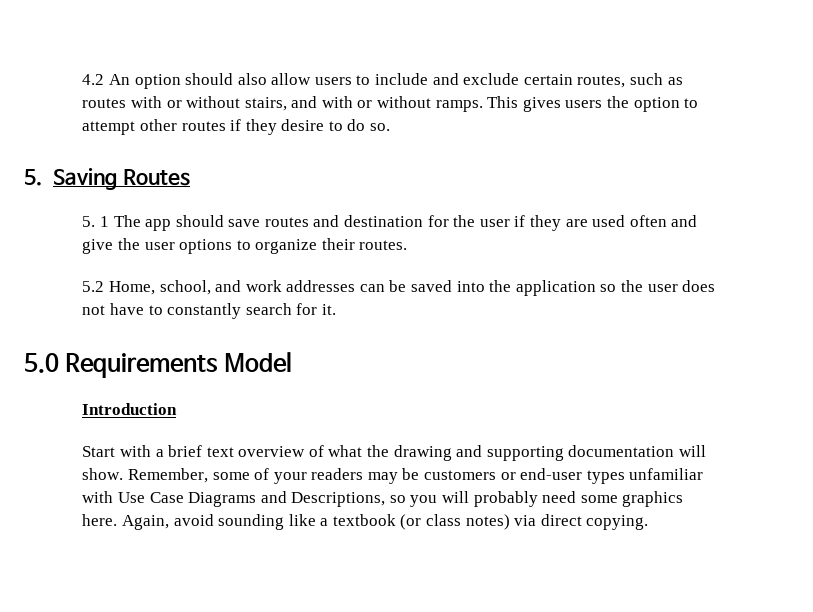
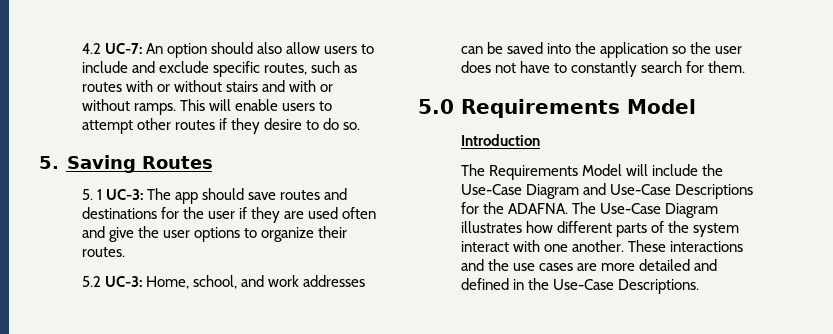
- 4.2 An option should also allow users to include and exclude certain routes, such as routes with or without stairs, and with or without ramps.
+ 4.2 UC-7: An option should also allow users to include and exclude specific routes, such as routes with or without stairs and with or without ramps.
- This gives users the option to attempt other routes if they desire to do so.
+ This will enable users to attempt other routes if they desire to do so.
- 5. 1 The app should save routes and destination for the user if they are used often and give the user options to organize their routes.
+ 5. 1 UC-3: The app should save routes and destinations for the user if they are used often and give the user options to organize their routes.
- 5.2 Home, school, and work addresses can be saved into the application so the user does not have to constantly search for it.
+ 5.2 UC-3: Home, school, and work addresses can be saved into the application so the user does not have to constantly search for them.
- Start with a brief text overview of what the drawing and supporting documentation will show. Remember, some of your readers may be customers or end-user types unfamiliar with Use Case Diagrams and Descriptions, so you will probably need some graphics here. Again, avoid sounding like a textbook (or class notes) via direct copying.
+ The Requirements Model will include the Use-Case Diagram and Use-Case Descriptions for the ADAFNA. The Use-Case Diagram illustrates how different parts of the system interact with one another. These interactions and the use cases are more detailed and defined in the Use-Case Descriptions.

